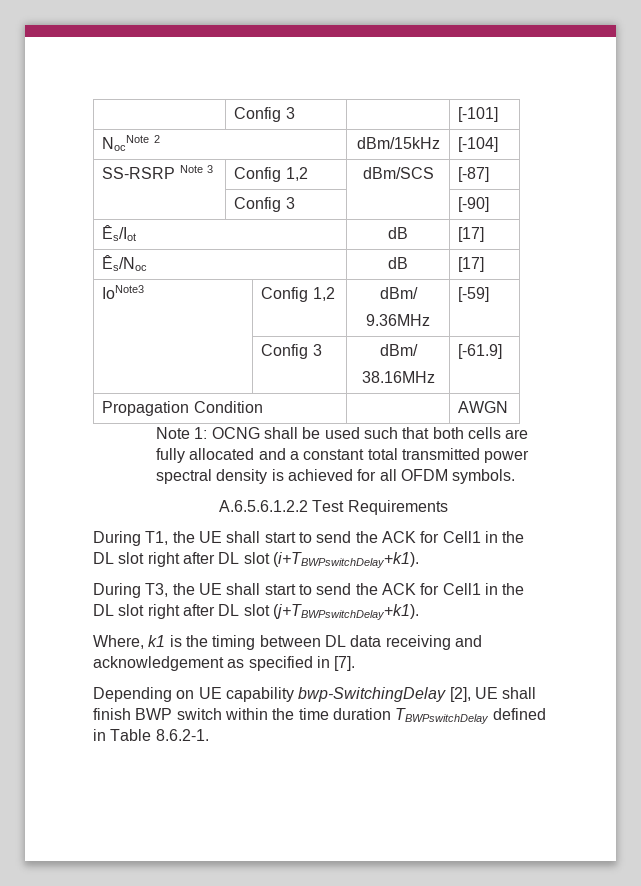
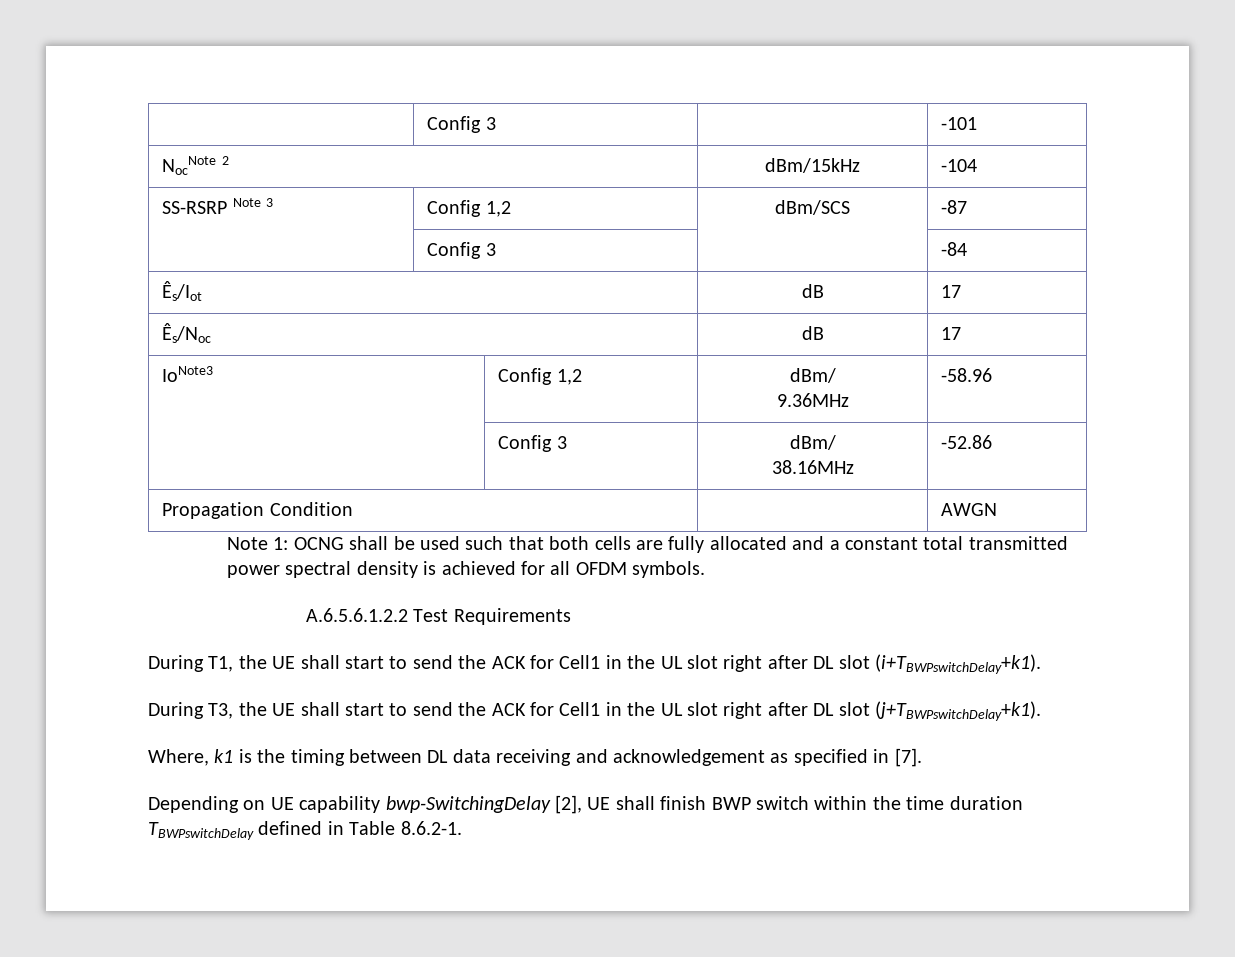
- | Config 3 | | [-101]
+ | Config 3 | | -101
- NocNote 2 | dBm/15kHz | [-104]
+ NocNote 2 | dBm/15kHz | -104
- SS-RSRP Note 3 | Config 1,2 | dBm/SCS | [-87]
- | Config 3 | | [-90]
+ SS-RSRP Note 3 | Config 1,2 | dBm/SCS | -87
+ | Config 3 | | -84
- Ês/Iot | dB | [17]
+ Ês/Iot | dB | 17
- Ês/Noc | dB | [17]
+ Ês/Noc | dB | 17
  IoNote3 | Config 1,2 | dBm/
- 9.36MHz | [-59]
+ 9.36MHz | -58.96
  | Config 3 | dBm/
- 38.16MHz | [-61.9]
+ 38.16MHz | -52.86
- During T1, the UE shall start to send the ACK for Cell1 in the DL slot right after DL slot (i+TBWPswitchDelay+k1).
+ During T1, the UE shall start to send the ACK for Cell1 in the UL slot right after DL slot (i+TBWPswitchDelay+k1).
- During T3, the UE shall start to send the ACK for Cell1 in the DL slot right after DL slot (j+TBWPswitchDelay+k1).
+ During T3, the UE shall start to send the ACK for Cell1 in the UL slot right after DL slot (j+TBWPswitchDelay+k1).

